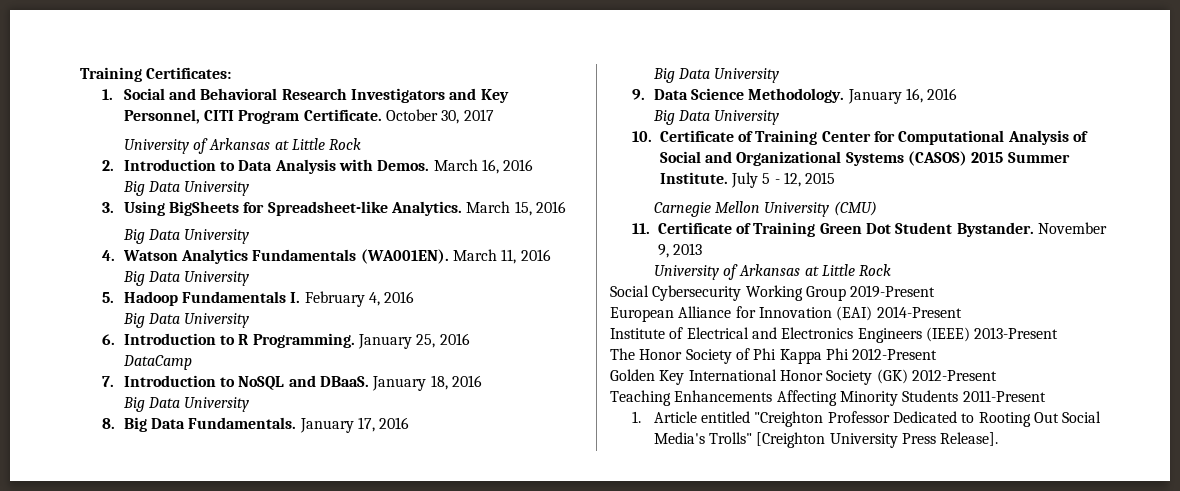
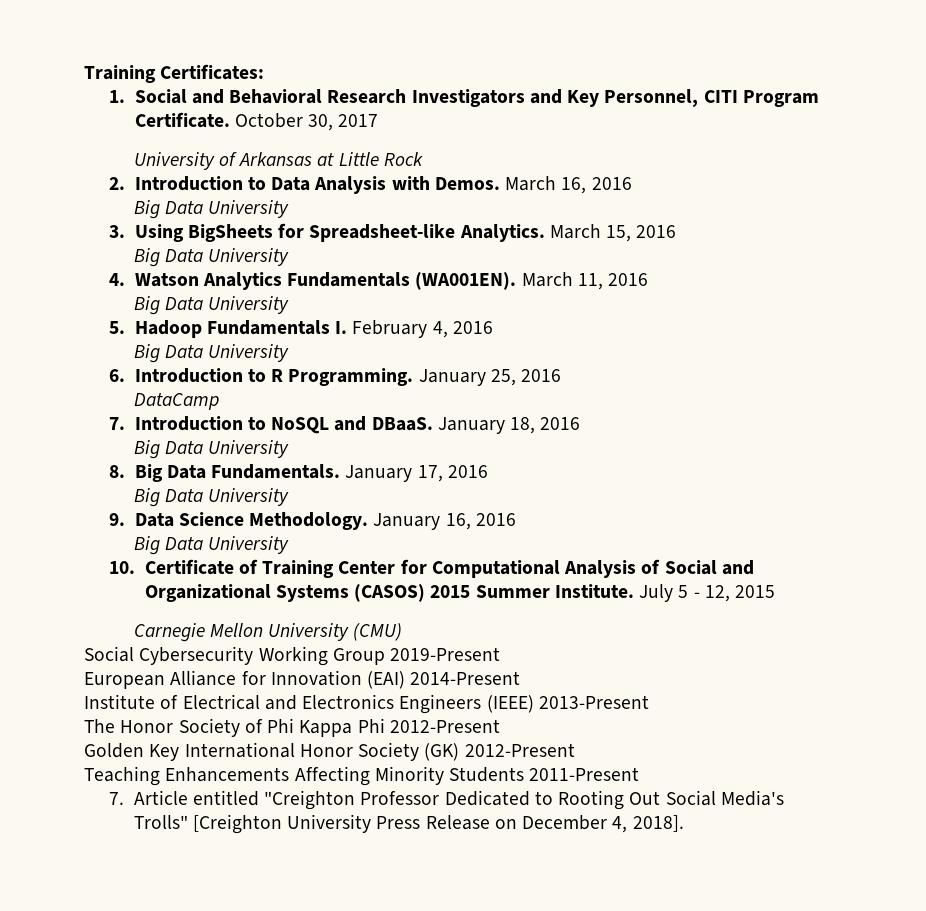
- 11. Certificate of Training Green Dot Student Bystander. November 9, 2013
- University of Arkansas at Little Rock
- 1. Article entitled "Creighton Professor Dedicated to Rooting Out Social Media's Trolls" [Creighton University Press Release].
+ 7. Article entitled "Creighton Professor Dedicated to Rooting Out Social Media's Trolls" [Creighton University Press Release on December 4, 2018].

